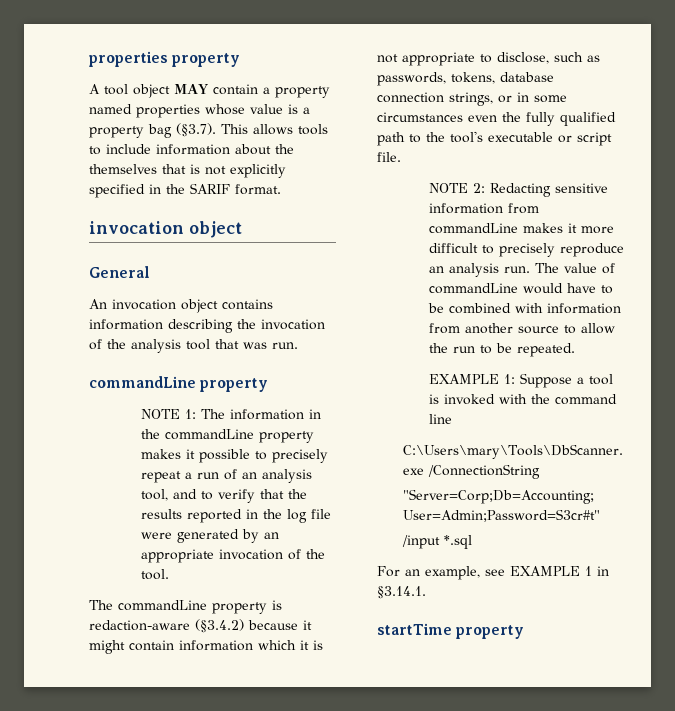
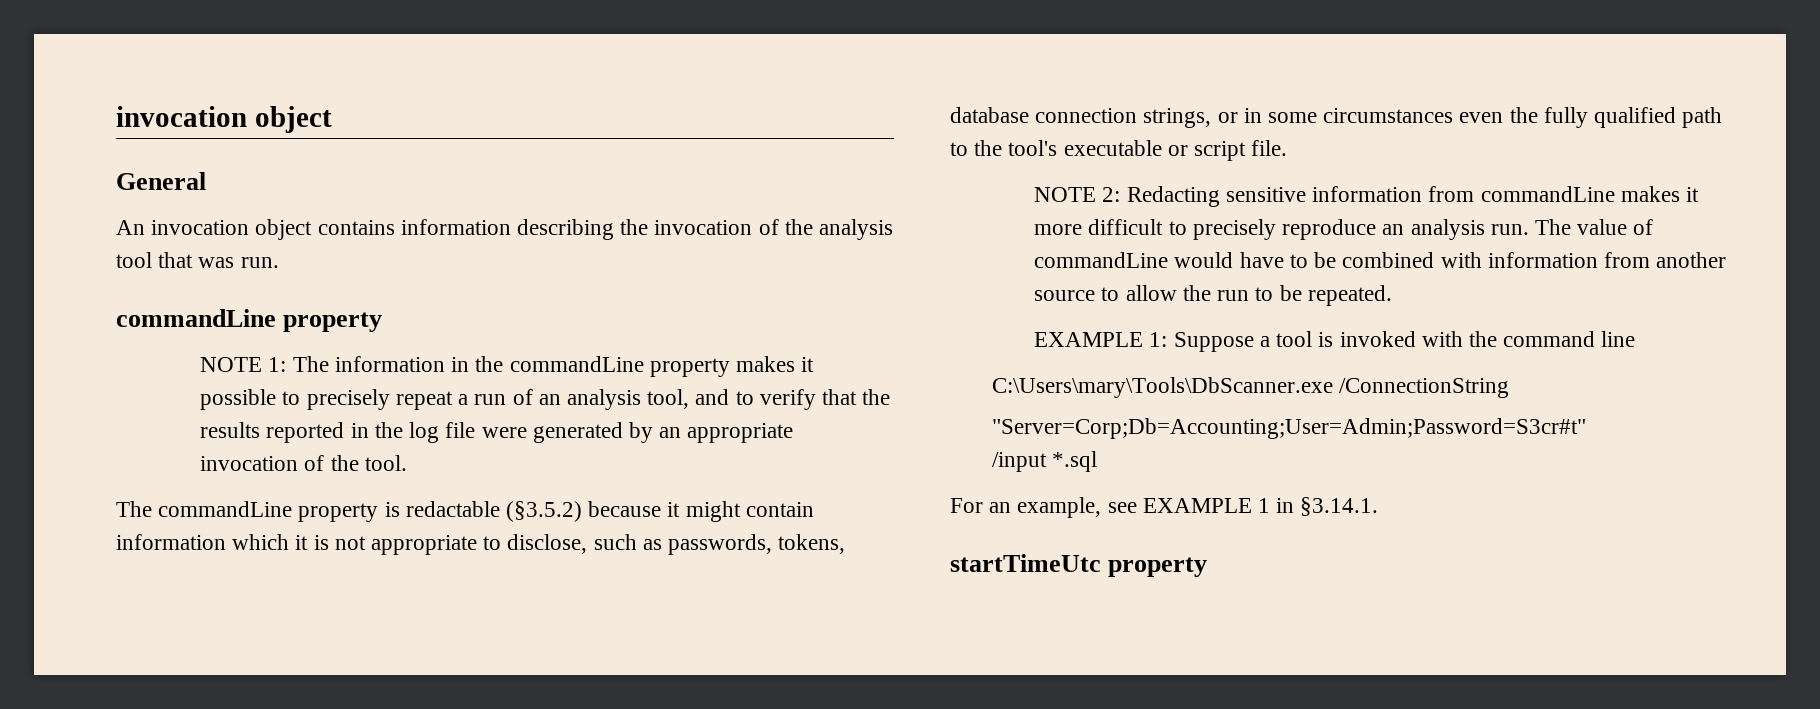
- properties property
- A tool object MAY contain a property named properties whose value is a property bag (§3.7). This allows tools to include information about the themselves that is not explicitly specified in the SARIF format.
- The commandLine property is redaction-aware (§3.4.2) because it might contain information which it is not appropriate to disclose, such as passwords, tokens, database connection strings, or in some circumstances even the fully qualified path to the tool's executable or script file.
+ The commandLine property is redactable (§3.5.2) because it might contain information which it is not appropriate to disclose, such as passwords, tokens, database connection strings, or in some circumstances even the fully qualified path to the tool's executable or script file.
- startTime property
+ startTimeUtc property

